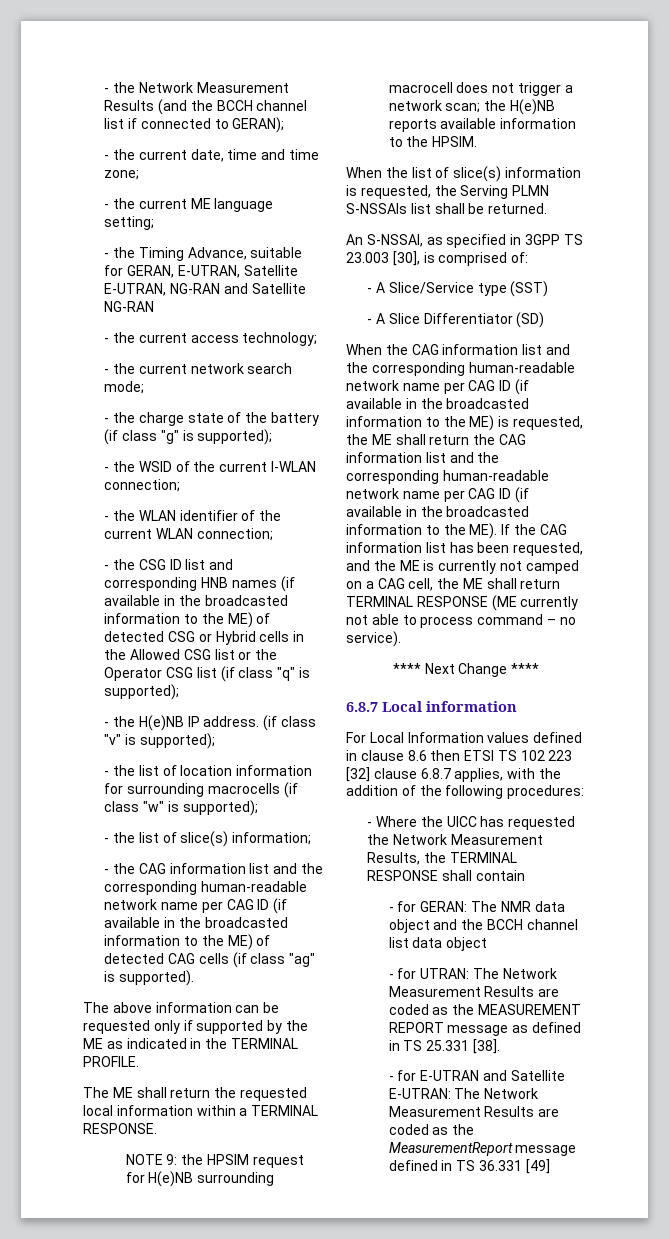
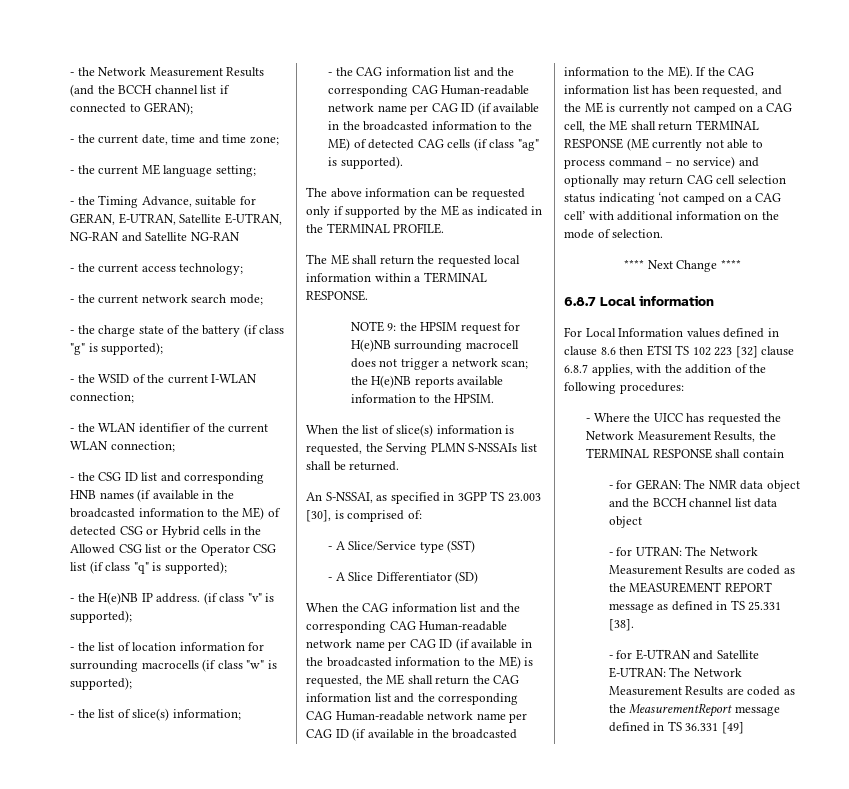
- - the CAG information list and the corresponding human-readable network name per CAG ID (if available in the broadcasted information to the ME) of detected CAG cells (if class "ag" is supported).
+ - the CAG information list and the corresponding CAG Human-readable network name per CAG ID (if available in the broadcasted information to the ME) of detected CAG cells (if class "ag" is supported).
- When the CAG information list and the corresponding human-readable network name per CAG ID (if available in the broadcasted information to the ME) is requested, the ME shall return the CAG information list and the corresponding human-readable network name per CAG ID (if available in the broadcasted information to the ME). If the CAG information list has been requested, and the ME is currently not camped on a CAG cell, the ME shall return TERMINAL RESPONSE (ME currently not able to process command – no service).
+ When the CAG information list and the corresponding CAG Human-readable network name per CAG ID (if available in the broadcasted information to the ME) is requested, the ME shall return the CAG information list and the corresponding CAG Human-readable network name per CAG ID (if available in the broadcasted information to the ME). If the CAG information list has been requested, and the ME is currently not camped on a CAG cell, the ME shall return TERMINAL RESPONSE (ME currently not able to process command – no service) and optionally may return CAG cell selection status indicating ‘not camped on a CAG cell’ with additional information on the mode of selection.

